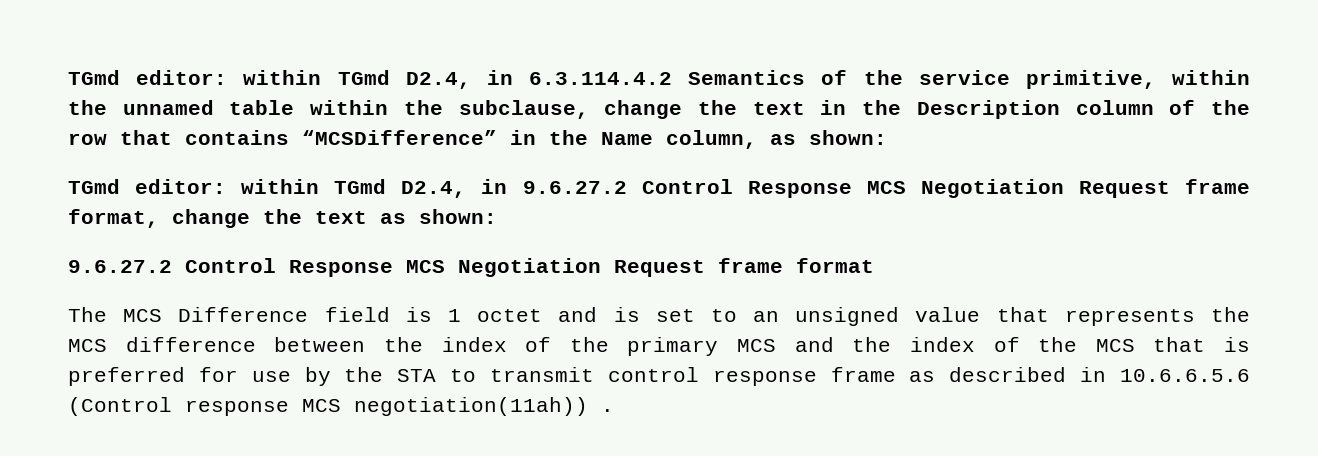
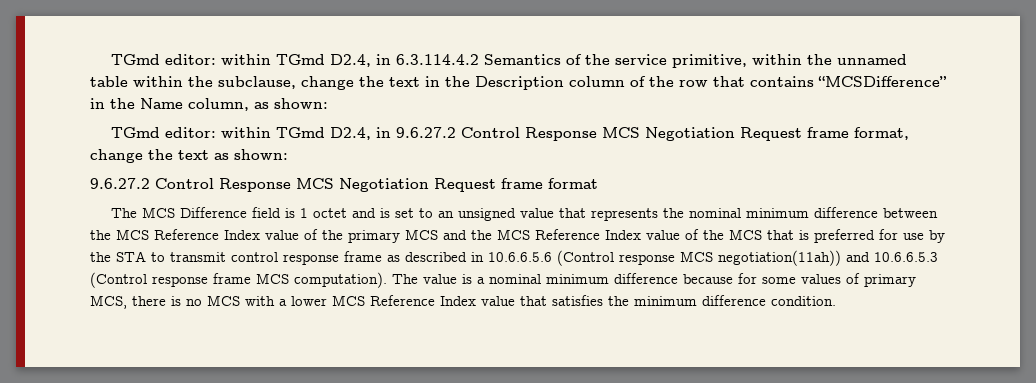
- The MCS Difference field is 1 octet and is set to an unsigned value that represents the MCS difference between the index of the primary MCS and the index of the MCS that is preferred for use by the STA to transmit control response frame as described in 10.6.6.5.6 (Control response MCS negotiation(11ah)) .
+ The MCS Difference field is 1 octet and is set to an unsigned value that represents the nominal minimum difference between the MCS Reference Index value of the primary MCS and the MCS Reference Index value of the MCS that is preferred for use by the STA to transmit control response frame as described in 10.6.6.5.6 (Control response MCS negotiation(11ah)) and 10.6.6.5.3 (Control response frame MCS computation). The value is a nominal minimum difference because for some values of primary MCS, there is no MCS with a lower MCS Reference Index value that satisfies the minimum difference condition.

